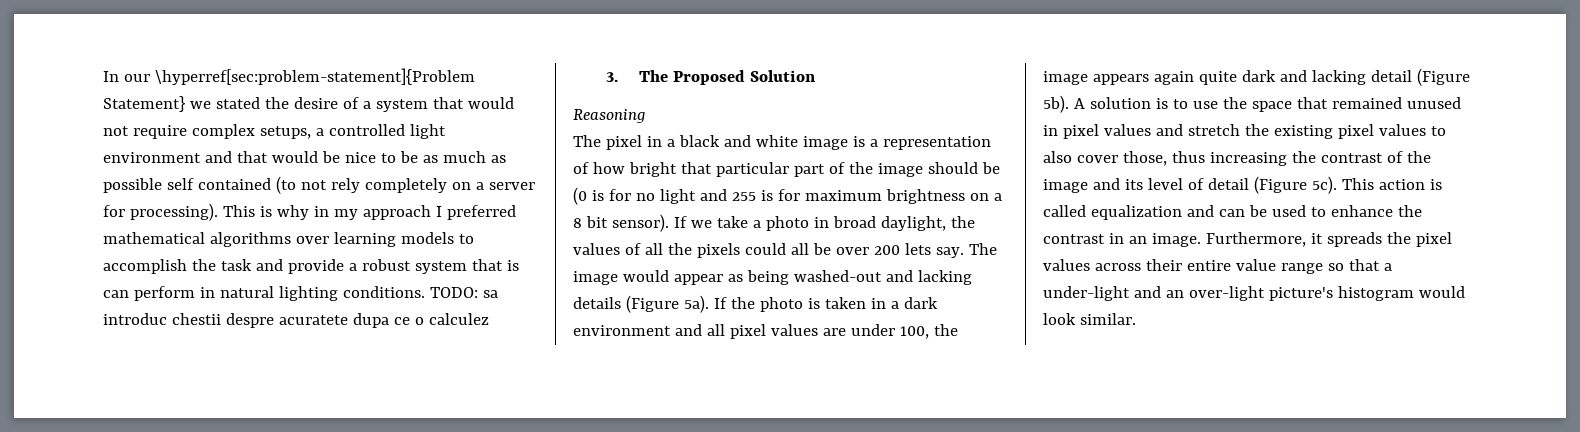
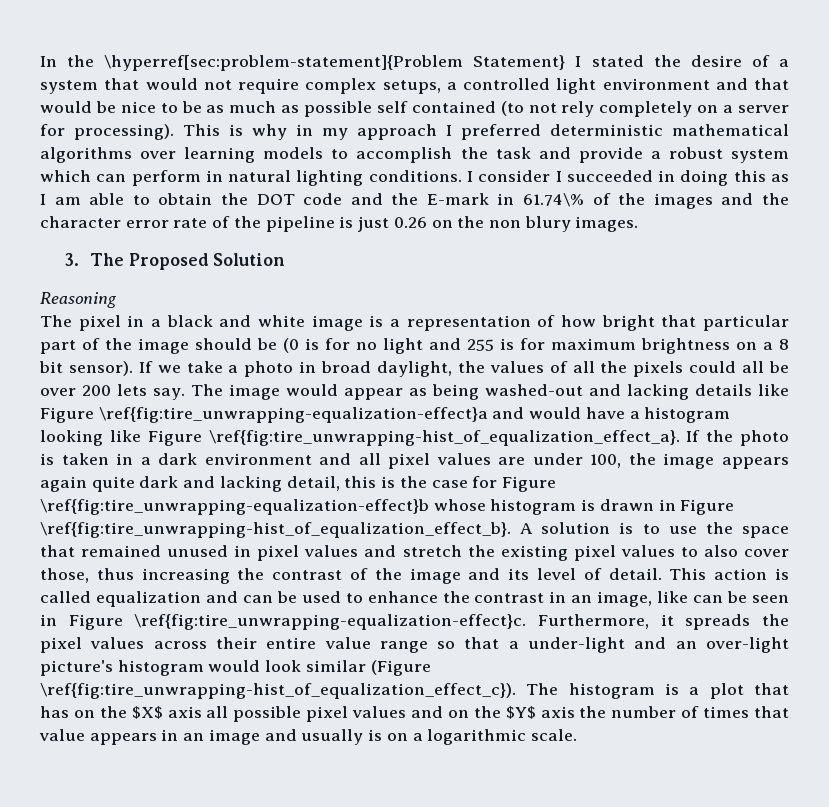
- In our \hyperref[sec:problem-statement]{Problem Statement} we stated the desire of a system that would not require complex setups, a controlled light environment and that would be nice to be as much as possible self contained (to not rely completely on a server for processing).
+ In the \hyperref[sec:problem-statement]{Problem Statement} I stated the desire of a system that would not require complex setups, a controlled light environment and that would be nice to be as much as possible self contained (to not rely completely on a server for processing).
- This is why in my approach I preferred mathematical algorithms over learning models to accomplish the task and provide a robust system that is can perform in natural lighting conditions.
+ This is why in my approach I preferred deterministic mathematical algorithms over learning models to accomplish the task and provide a robust system which can perform in natural lighting conditions.
- TODO: sa introduc chestii despre acuratete dupa ce o calculez
+ I consider I succeeded in doing this as I am able to obtain the DOT code and the E-mark in 61.74\% of the images and the character error rate of the pipeline is just 0.26 on the non blury images.
- The image would appear as being washed-out and lacking details (Figure 5a).
+ The image would appear as being washed-out and lacking details like Figure \ref{fig:tire_unwrapping-equalization-effect}a and would have a histogram looking like Figure \ref{fig:tire_unwrapping-hist_of_equalization_effect_a}.
- If the photo is taken in a dark environment and all pixel values are under 100, the image appears again quite dark and lacking detail (Figure 5b).
+ If the photo is taken in a dark environment and all pixel values are under 100, the image appears again quite dark and lacking detail, this is the case for Figure \ref{fig:tire_unwrapping-equalization-effect}b whose histogram is drawn in Figure \ref{fig:tire_unwrapping-hist_of_equalization_effect_b}.
- A solution is to use the space that remained unused in pixel values and stretch the existing pixel values to also cover those, thus increasing the contrast of the image and its level of detail (Figure 5c).
+ A solution is to use the space that remained unused in pixel values and stretch the existing pixel values to also cover those, thus increasing the contrast of the image and its level of detail.
- This action is called equalization and can be used to enhance the contrast in an image.
+ This action is called equalization and can be used to enhance the contrast in an image, like can be seen in Figure \ref{fig:tire_unwrapping-equalization-effect}c.
- Furthermore, it spreads the pixel values across their entire value range so that a under-light and an over-light picture's histogram would look similar.
+ Furthermore, it spreads the pixel values across their entire value range so that a under-light and an over-light picture's histogram would look similar (Figure \ref{fig:tire_unwrapping-hist_of_equalization_effect_c}). The histogram is a plot that has on the $X$ axis all possible pixel values and on the $Y$ axis the number of times that value appears in an image and usually is on a logarithmic scale.

